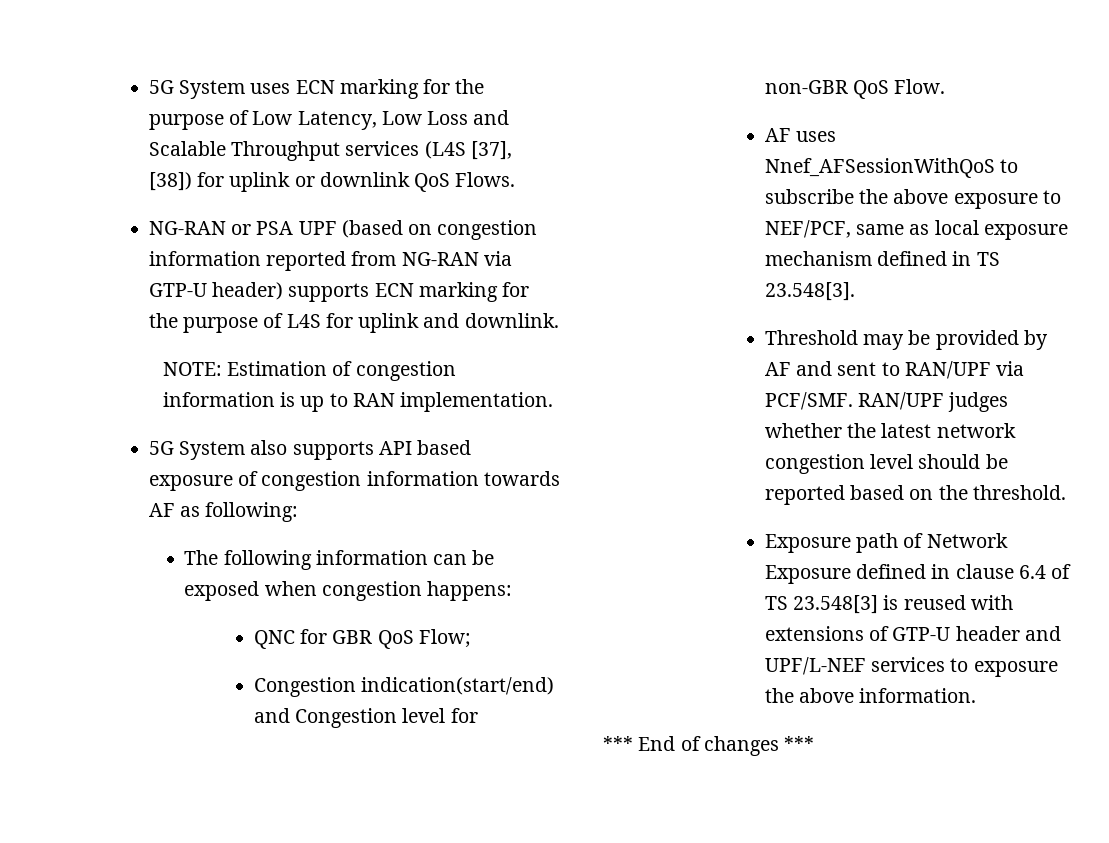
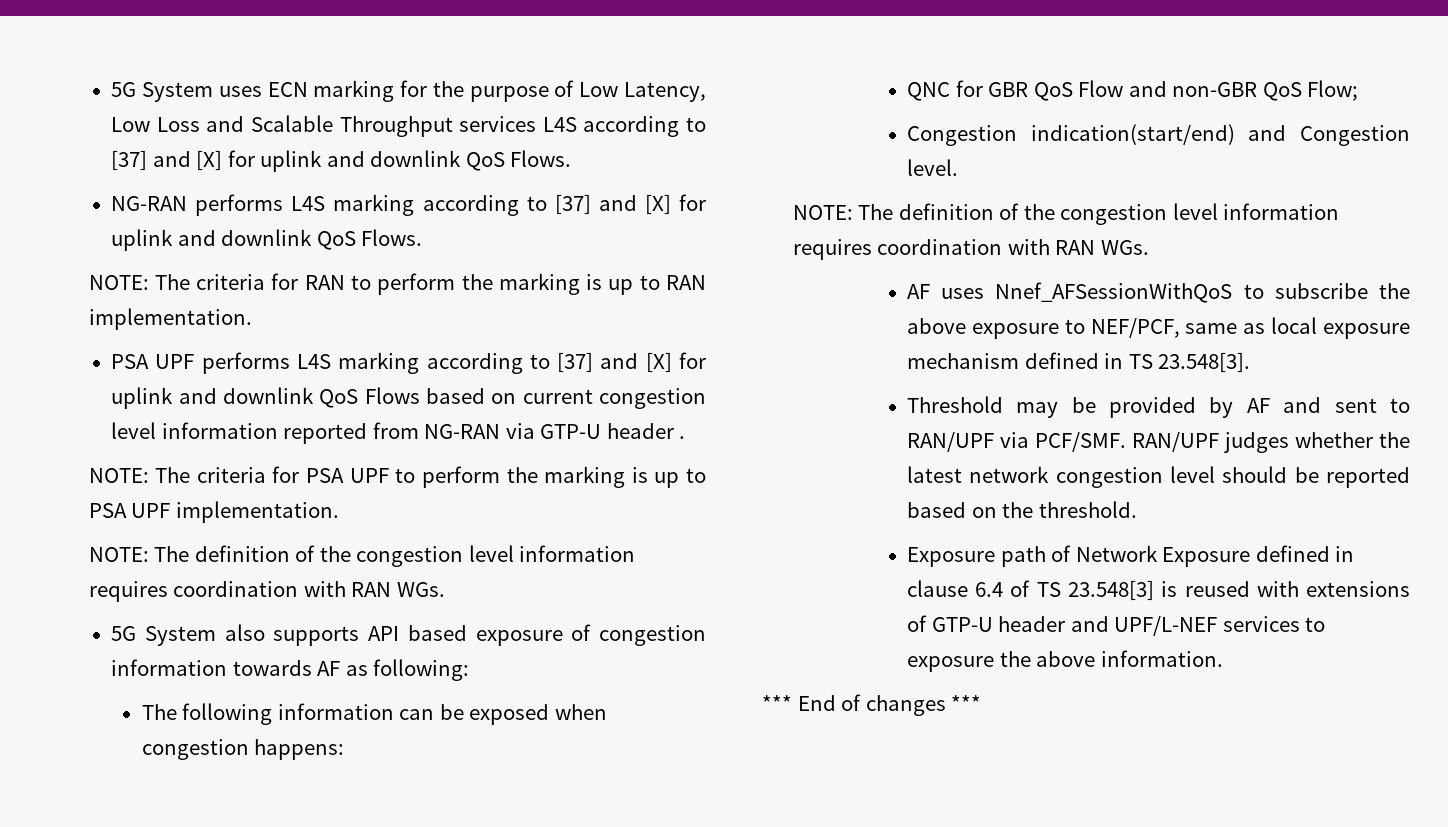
- 5G System uses ECN marking for the purpose of Low Latency, Low Loss and Scalable Throughput services (L4S [37], [38]) for uplink or downlink QoS Flows.
+ 5G System uses ECN marking for the purpose of Low Latency, Low Loss and Scalable Throughput services L4S according to [37] and [X] for uplink and downlink QoS Flows.
- NG-RAN or PSA UPF (based on congestion information reported from NG-RAN via GTP-U header) supports ECN marking for the purpose of L4S for uplink and downlink.
- NOTE: Estimation of congestion information is up to RAN implementation.
+ NG-RAN performs L4S marking according to [37] and [X] for uplink and downlink QoS Flows.
+ NOTE: The criteria for RAN to perform the marking is up to RAN implementation.
+ PSA UPF performs L4S marking according to [37] and [X] for uplink and downlink QoS Flows based on current congestion level information reported from NG-RAN via GTP-U header .
+ NOTE: The criteria for PSA UPF to perform the marking is up to PSA UPF implementation.
+ NOTE: The definition of the congestion level information requires coordination with RAN WGs.
- QNC for GBR QoS Flow;
+ QNC for GBR QoS Flow and non-GBR QoS Flow;
- Congestion indication(start/end) and Congestion level for non-GBR QoS Flow.
+ Congestion indication(start/end) and Congestion level.
+ NOTE: The definition of the congestion level information requires coordination with RAN WGs.

